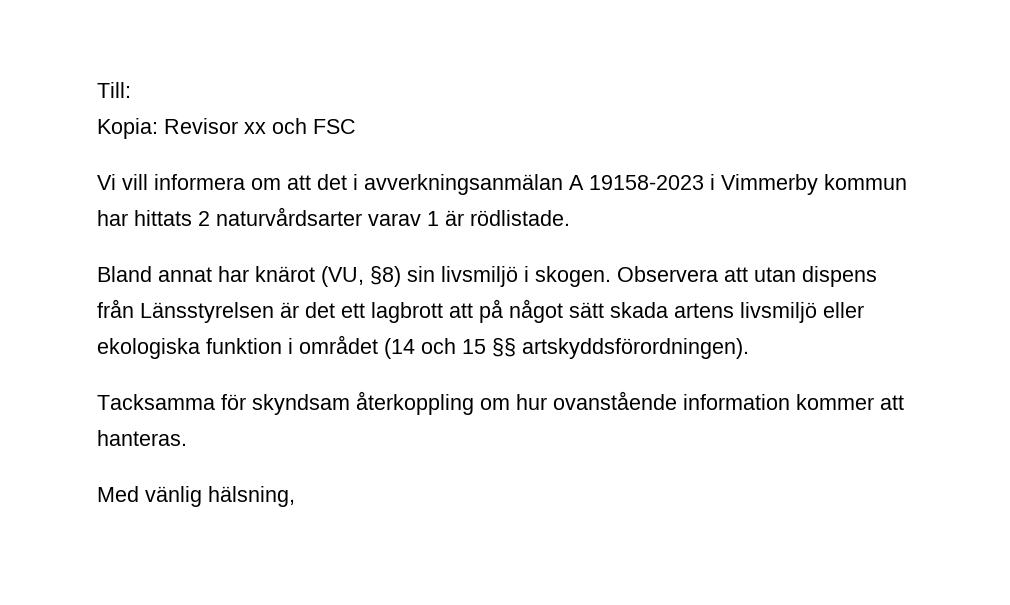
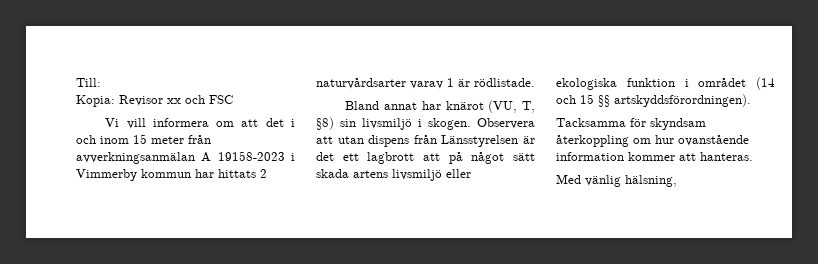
- Vi vill informera om att det i avverkningsanmälan A 19158-2023 i Vimmerby kommun har hittats 2 naturvårdsarter varav 1 är rödlistade.
+ Vi vill informera om att det i och inom 15 meter från avverkningsanmälan A 19158-2023 i Vimmerby kommun har hittats 2 naturvårdsarter varav 1 är rödlistade.
- Bland annat har knärot (VU, §8) sin livsmiljö i skogen.
+ Bland annat har knärot (VU, T, §8) sin livsmiljö i skogen.

